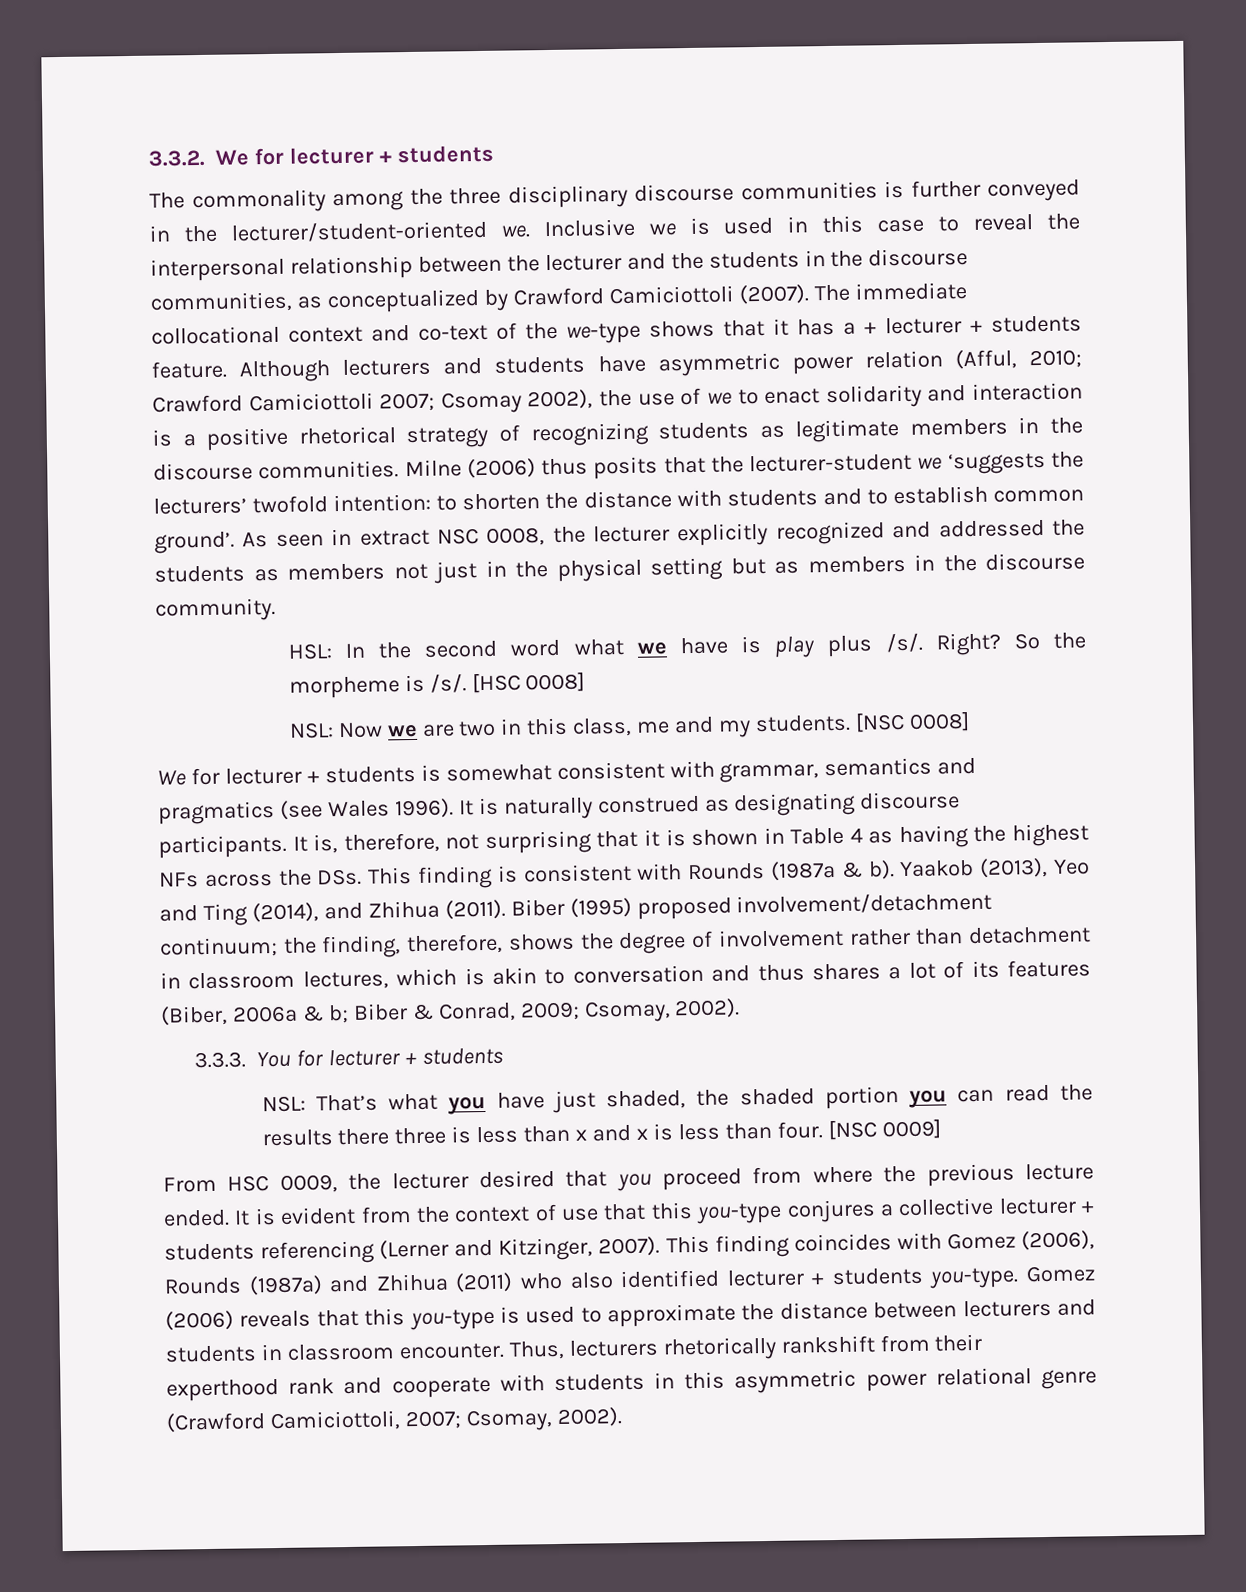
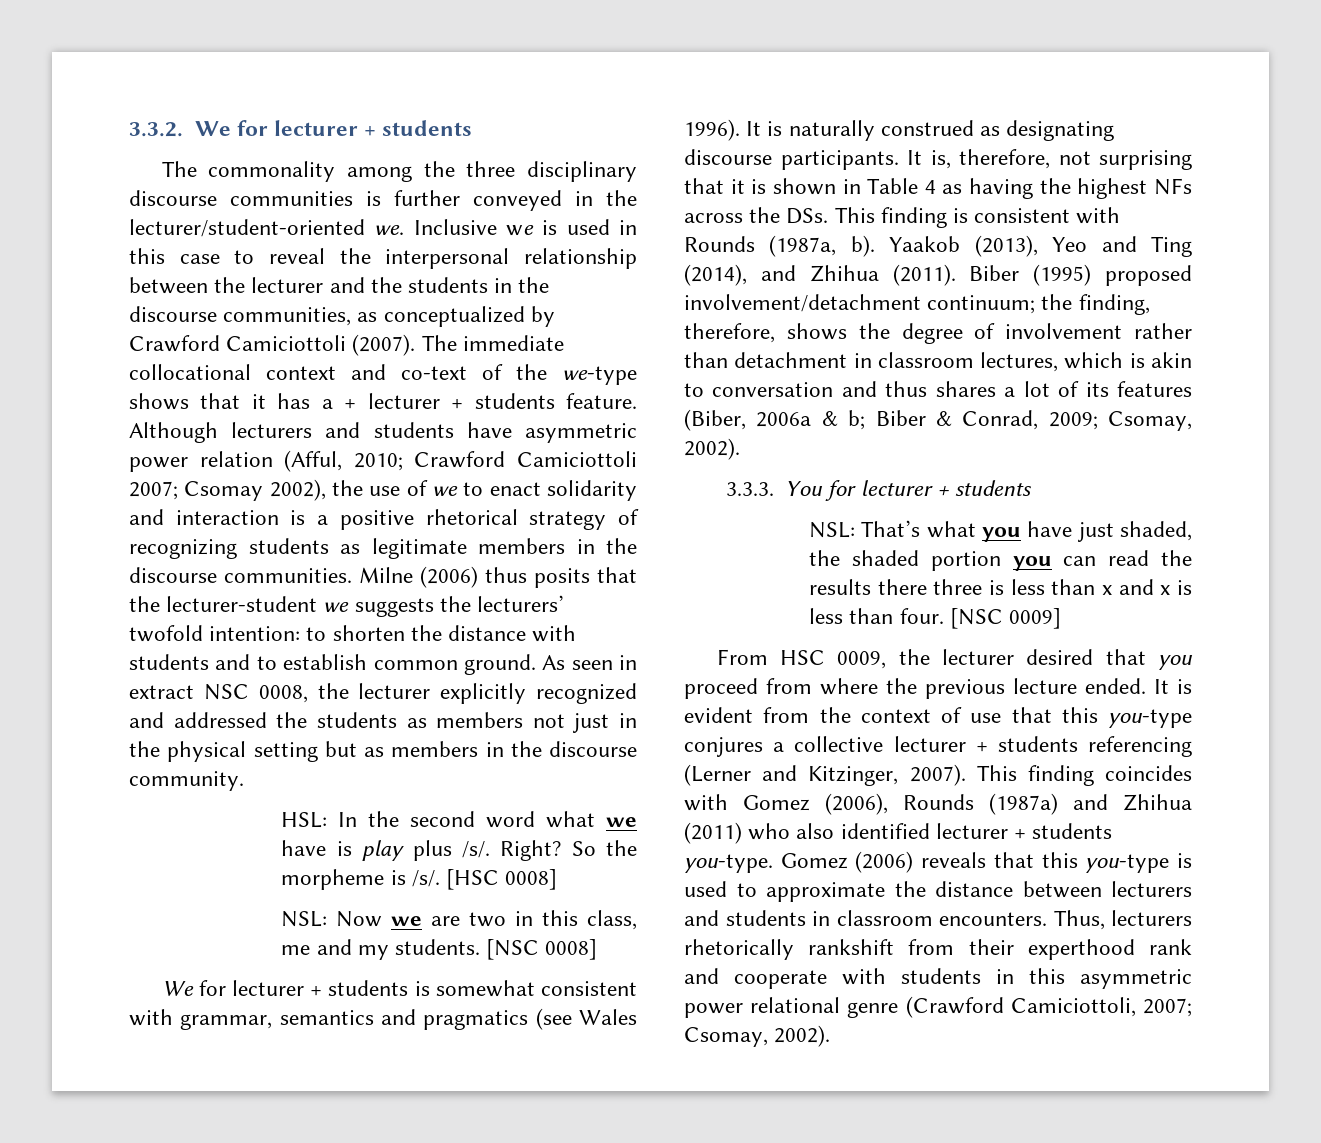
- Milne (2006) thus posits that the lecturer-student we ‘suggests the lecturers’ twofold intention: to shorten the distance with students and to establish common ground’.
+ Milne (2006) thus posits that the lecturer-student we suggests the lecturers’ twofold intention: to shorten the distance with students and to establish common ground.
- It is, therefore, not surprising that it is shown in Table 4 as having the highest NFs across the DSs. This finding is consistent with Rounds (1987a & b).
+ It is, therefore, not surprising that it is shown in Table 4 as having the highest NFs across the DSs. This finding is consistent with Rounds (1987a, b).
- Gomez (2006) reveals that this you-type is used to approximate the distance between lecturers and students in classroom encounter.
+ Gomez (2006) reveals that this you-type is used to approximate the distance between lecturers and students in classroom encounters.

